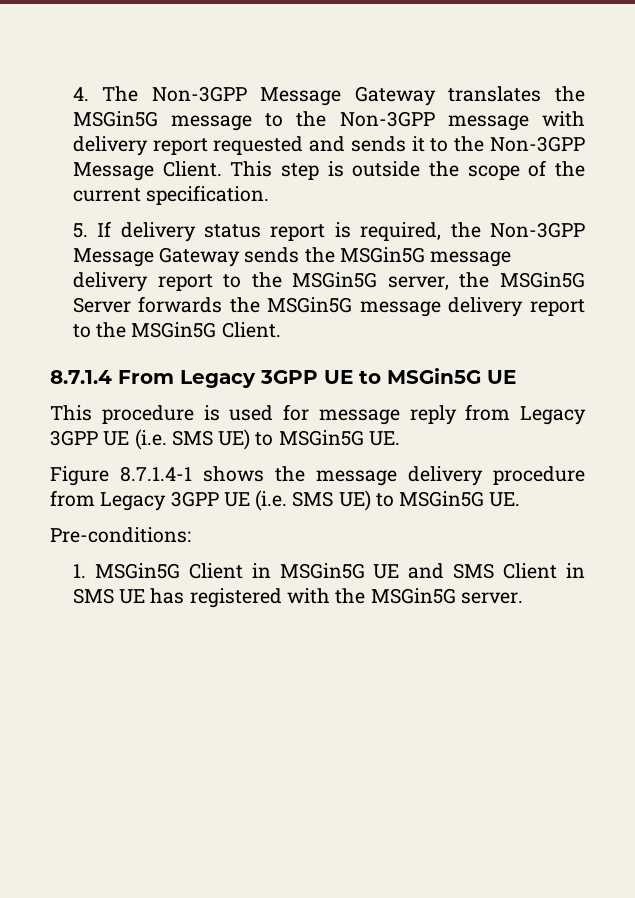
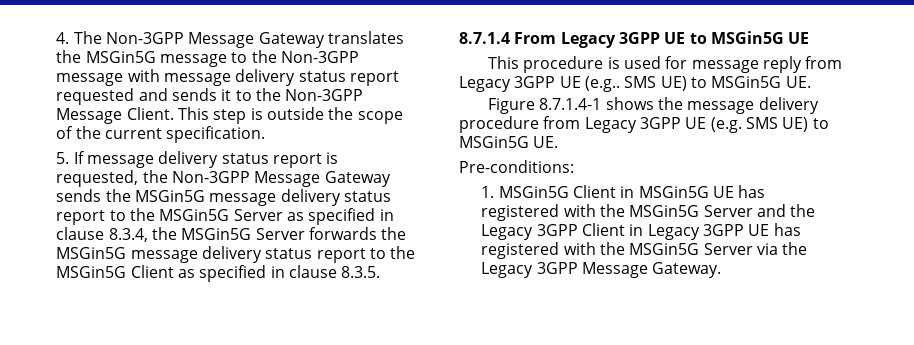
- 4. The Non-3GPP Message Gateway translates the MSGin5G message to the Non-3GPP message with delivery report requested and sends it to the Non-3GPP Message Client.
+ 4. The Non-3GPP Message Gateway translates the MSGin5G message to the Non-3GPP message with message delivery status report requested and sends it to the Non-3GPP Message Client.
- 5. If delivery status report is required, the Non-3GPP Message Gateway sends the MSGin5G message delivery report to the MSGin5G server, the MSGin5G Server forwards the MSGin5G message delivery report to the MSGin5G Client.
+ 5. If message delivery status report is requested, the Non-3GPP Message Gateway sends the MSGin5G message delivery status report to the MSGin5G Server as specified in clause 8.3.4, the MSGin5G Server forwards the MSGin5G message delivery status report to the MSGin5G Client as specified in clause 8.3.5.
- This procedure is used for message reply from Legacy 3GPP UE (i.e. SMS UE) to MSGin5G UE.
+ This procedure is used for message reply from Legacy 3GPP UE (e.g.. SMS UE) to MSGin5G UE.
- Figure 8.7.1.4-1 shows the message delivery procedure from Legacy 3GPP UE (i.e. SMS UE) to MSGin5G UE.
+ Figure 8.7.1.4-1 shows the message delivery procedure from Legacy 3GPP UE (e.g. SMS UE) to MSGin5G UE.
- 1. MSGin5G Client in MSGin5G UE and SMS Client in SMS UE has registered with the MSGin5G server.
+ 1. MSGin5G Client in MSGin5G UE has registered with the MSGin5G Server and the Legacy 3GPP Client in Legacy 3GPP UE has registered with the MSGin5G Server via the Legacy 3GPP Message Gateway.

